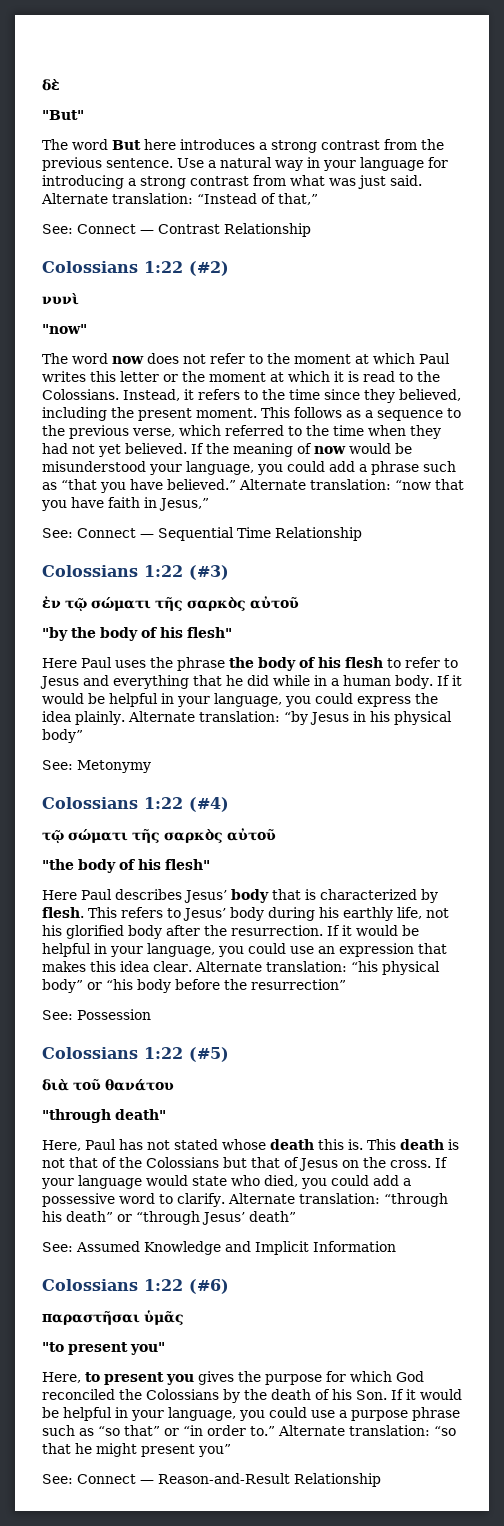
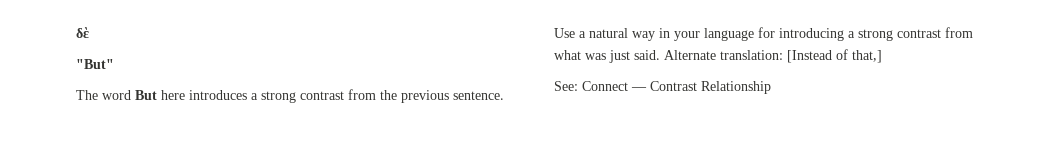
- Alternate translation: “Instead of that,”
+ Alternate translation: [Instead of that,]
- Colossians 1:22 (#2)
- νυνὶ
- "now"
- The word now does not refer to the moment at which Paul writes this letter or the moment at which it is read to the Colossians. Instead, it refers to the time since they believed, including the present moment. This follows as a sequence to the previous verse, which referred to the time when they had not yet believed. If the meaning of now would be misunderstood your language, you could add a phrase such as “that you have believed.” Alternate translation: “now that you have faith in Jesus,”
- See: Connect — Sequential Time Relationship
- Colossians 1:22 (#3)
- ἐν τῷ σώματι τῆς σαρκὸς αὐτοῦ
- "by the body of his flesh"
- Here Paul uses the phrase the body of his flesh to refer to Jesus and everything that he did while in a human body. If it would be helpful in your language, you could express the idea plainly. Alternate translation: “by Jesus in his physical body”
- See: Metonymy
- Colossians 1:22 (#4)
- τῷ σώματι τῆς σαρκὸς αὐτοῦ
- "the body of his flesh"
- Here Paul describes Jesus’ body that is characterized by flesh. This refers to Jesus’ body during his earthly life, not his glorified body after the resurrection. If it would be helpful in your language, you could use an expression that makes this idea clear. Alternate translation: “his physical body” or “his body before the resurrection”
- See: Possession
- Colossians 1:22 (#5)
- διὰ τοῦ θανάτου
- "through death"
- Here, Paul has not stated whose death this is. This death is not that of the Colossians but that of Jesus on the cross. If your language would state who died, you could add a possessive word to clarify. Alternate translation: “through his death” or “through Jesus’ death”
- See: Assumed Knowledge and Implicit Information
- Colossians 1:22 (#6)
- παραστῆσαι ὑμᾶς
- "to present you"
- Here, to present you gives the purpose for which God reconciled the Colossians by the death of his Son. If it would be helpful in your language, you could use a purpose phrase such as “so that” or “in order to.” Alternate translation: “so that he might present you”
- See: Connect — Reason-and-Result Relationship

